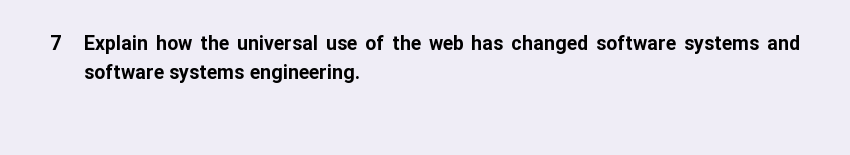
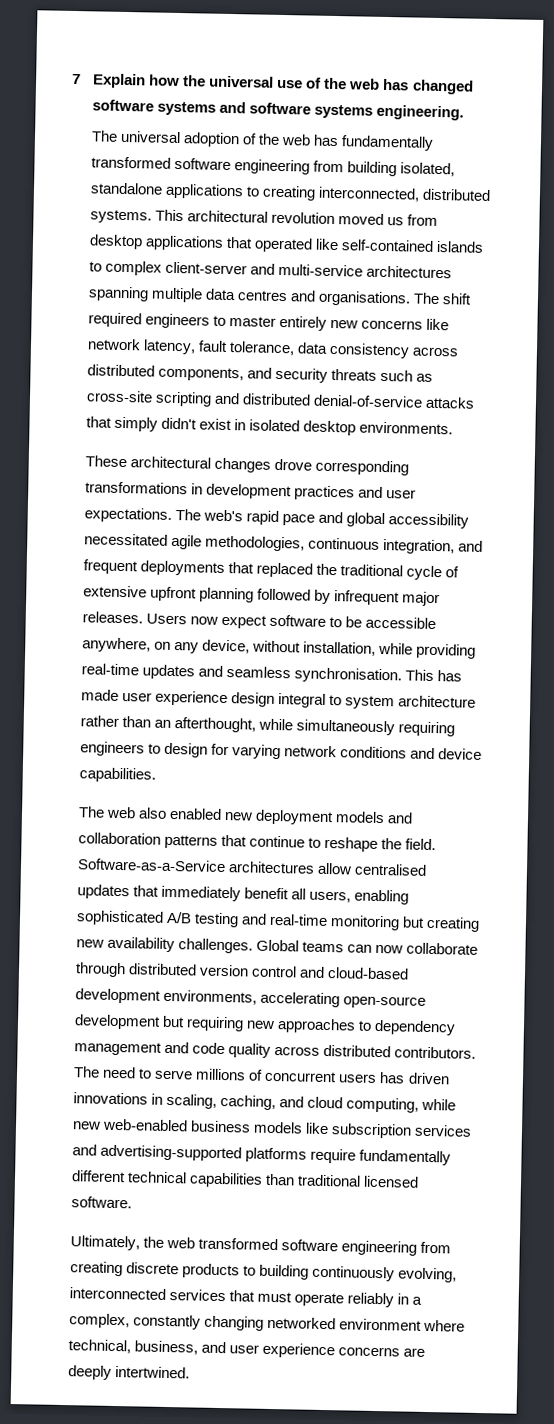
+ The universal adoption of the web has fundamentally transformed software engineering from building isolated, standalone applications to creating interconnected, distributed systems. This architectural revolution moved us from desktop applications that operated like self-contained islands to complex client-server and multi-service architectures spanning multiple data centres and organisations. The shift required engineers to master entirely new concerns like network latency, fault tolerance, data consistency across distributed components, and security threats such as cross-site scripting and distributed denial-of-service attacks that simply didn't exist in isolated desktop environments.
+ These architectural changes drove corresponding transformations in development practices and user expectations. The web's rapid pace and global accessibility necessitated agile methodologies, continuous integration, and frequent deployments that replaced the traditional cycle of extensive upfront planning followed by infrequent major releases. Users now expect software to be accessible anywhere, on any device, without installation, while providing real-time updates and seamless synchronisation. This has made user experience design integral to system architecture rather than an afterthought, while simultaneously requiring engineers to design for varying network conditions and device capabilities.
+ The web also enabled new deployment models and collaboration patterns that continue to reshape the field. Software-as-a-Service architectures allow centralised updates that immediately benefit all users, enabling sophisticated A/B testing and real-time monitoring but creating new availability challenges. Global teams can now collaborate through distributed version control and cloud-based development environments, accelerating open-source development but requiring new approaches to dependency management and code quality across distributed contributors. The need to serve millions of concurrent users has driven innovations in scaling, caching, and cloud computing, while new web-enabled business models like subscription services and advertising-supported platforms require fundamentally different technical capabilities than traditional licensed software.
+ Ultimately, the web transformed software engineering from creating discrete products to building continuously evolving, interconnected services that must operate reliably in a complex, constantly changing networked environment where technical, business, and user experience concerns are deeply intertwined.

